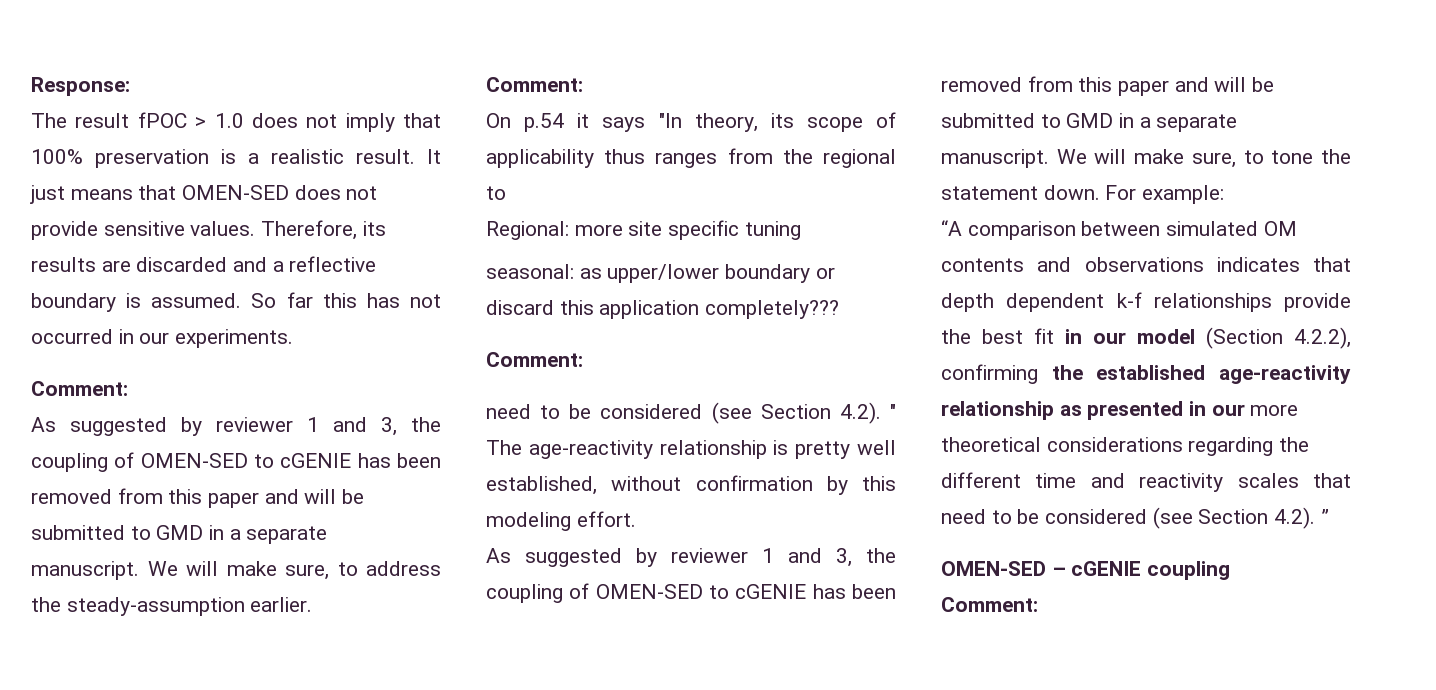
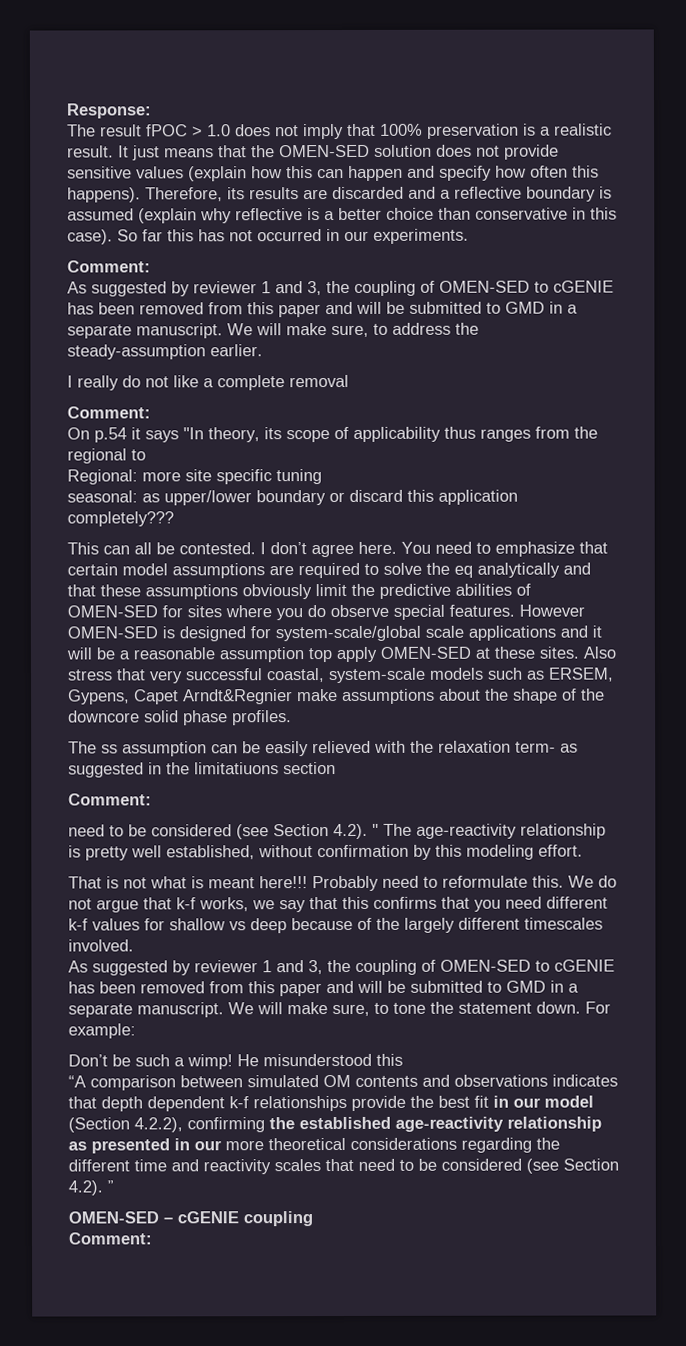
- It just means that OMEN-SED does not provide sensitive values.
+ It just means that the OMEN-SED solution does not provide sensitive values (explain how this can happen and specify how often this happens).
- Therefore, its results are discarded and a reflective boundary is assumed.
+ Therefore, its results are discarded and a reflective boundary is assumed (explain why reflective is a better choice than conservative in this case).
+ I really do not like a complete removal
+ This can all be contested. I don’t agree here. You need to emphasize that certain model assumptions are required to solve the eq analytically and that these assumptions obviously limit the predictive abilities of OMEN-SED for sites where you do observe special features. However OMEN-SED is designed for system-scale/global scale applications and it will be a reasonable assumption top apply OMEN-SED at these sites. Also stress that very successful coastal, system-scale models such as ERSEM, Gypens, Capet Arndt&Regnier make assumptions about the shape of the downcore solid phase profiles.
+ The ss assumption can be easily relieved with the relaxation term- as suggested in the limitatiuons section
+ That is not what is meant here!!! Probably need to reformulate this. We do not argue that k-f works, we say that this confirms that you need different k-f values for shallow vs deep because of the largely different timescales involved.
+ Don’t be such a wimp! He misunderstood this

